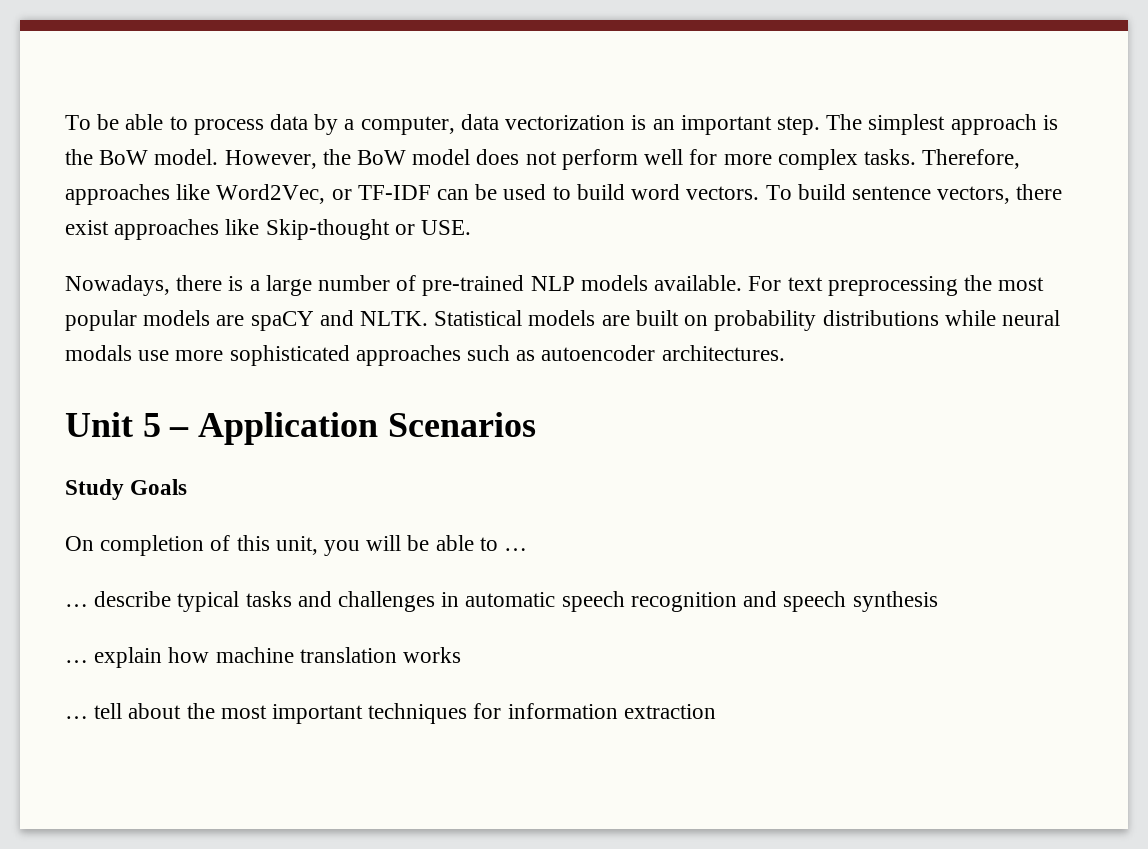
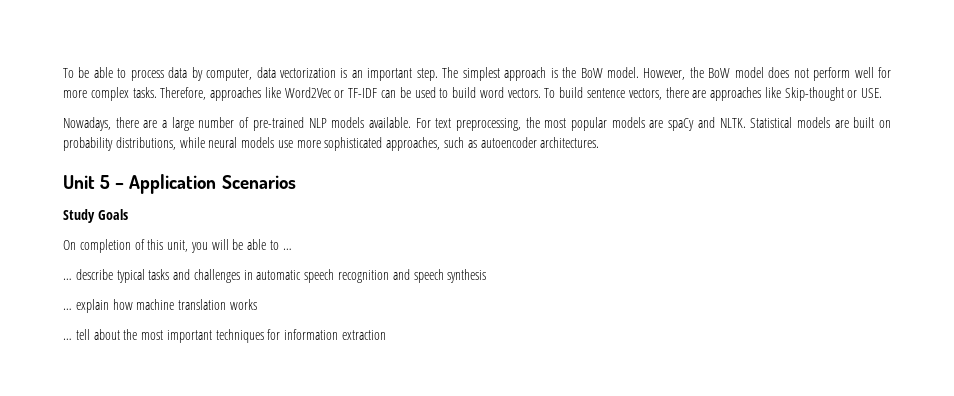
- To be able to process data by a computer, data vectorization is an important step.
+ To be able to process data by computer, data vectorization is an important step.
- Therefore, approaches like Word2Vec, or TF-IDF can be used to build word vectors.
+ Therefore, approaches like Word2Vec or TF-IDF can be used to build word vectors.
- To build sentence vectors, there exist approaches like Skip-thought or USE.
+ To build sentence vectors, there are approaches like Skip-thought or USE.
- Nowadays, there is a large number of pre-trained NLP models available.
+ Nowadays, there are a large number of pre-trained NLP models available.
- For text preprocessing the most popular models are spaCY and NLTK.
+ For text preprocessing, the most popular models are spaCy and NLTK.
- Statistical models are built on probability distributions while neural modals use more sophisticated approaches such as autoencoder architectures.
+ Statistical models are built on probability distributions, while neural models use more sophisticated approaches, such as autoencoder architectures.

